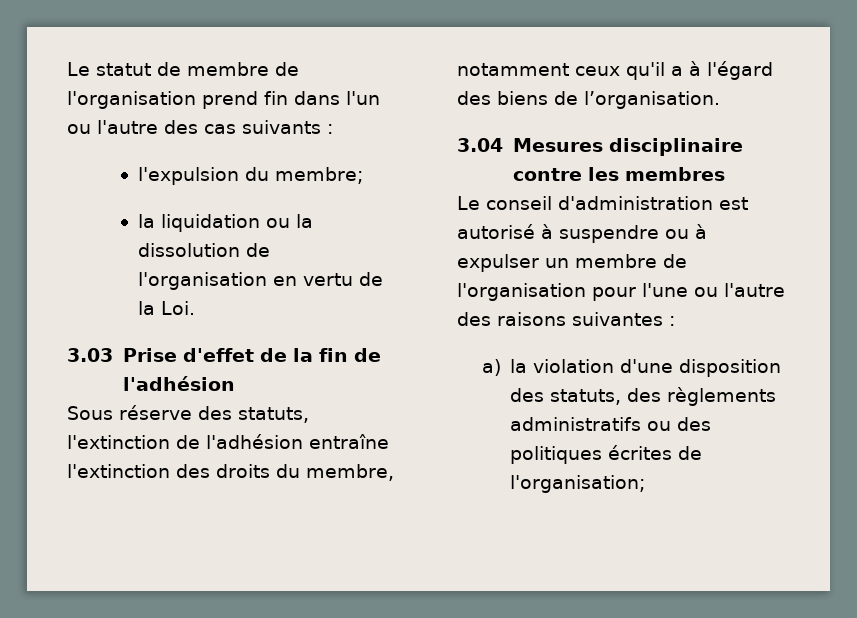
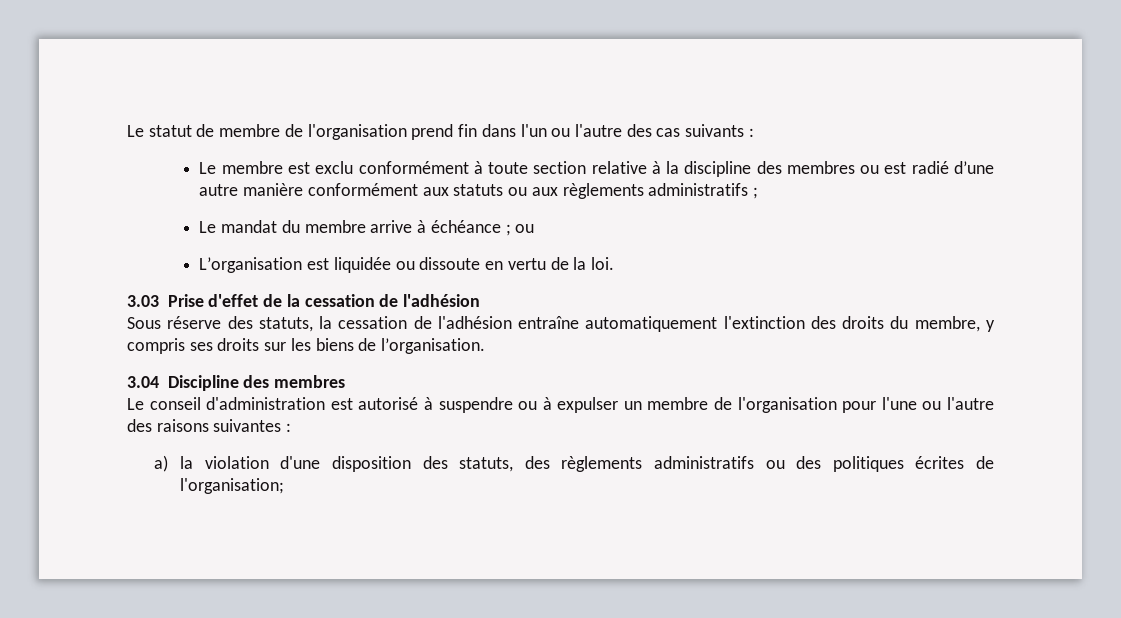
- l'expulsion du membre;
- la liquidation ou la dissolution de l'organisation en vertu de la Loi.
+ Le membre est exclu conformément à toute section relative à la discipline des membres ou est radié d’une autre manière conformément aux statuts ou aux règlements administratifs ;
+ Le mandat du membre arrive à échéance ; ou
+ L’organisation est liquidée ou dissoute en vertu de la loi.
- 3.03 Prise d'effet de la fin de l'adhésion
+ 3.03 Prise d'effet de la cessation de l'adhésion
- Sous réserve des statuts, l'extinction de l'adhésion entraîne l'extinction des droits du membre, notamment ceux qu'il a à l'égard des biens de l’organisation.
+ Sous réserve des statuts, la cessation de l'adhésion entraîne automatiquement l'extinction des droits du membre, y compris ses droits sur les biens de l’organisation.
- 3.04 Mesures disciplinaire contre les membres
+ 3.04 Discipline des membres

